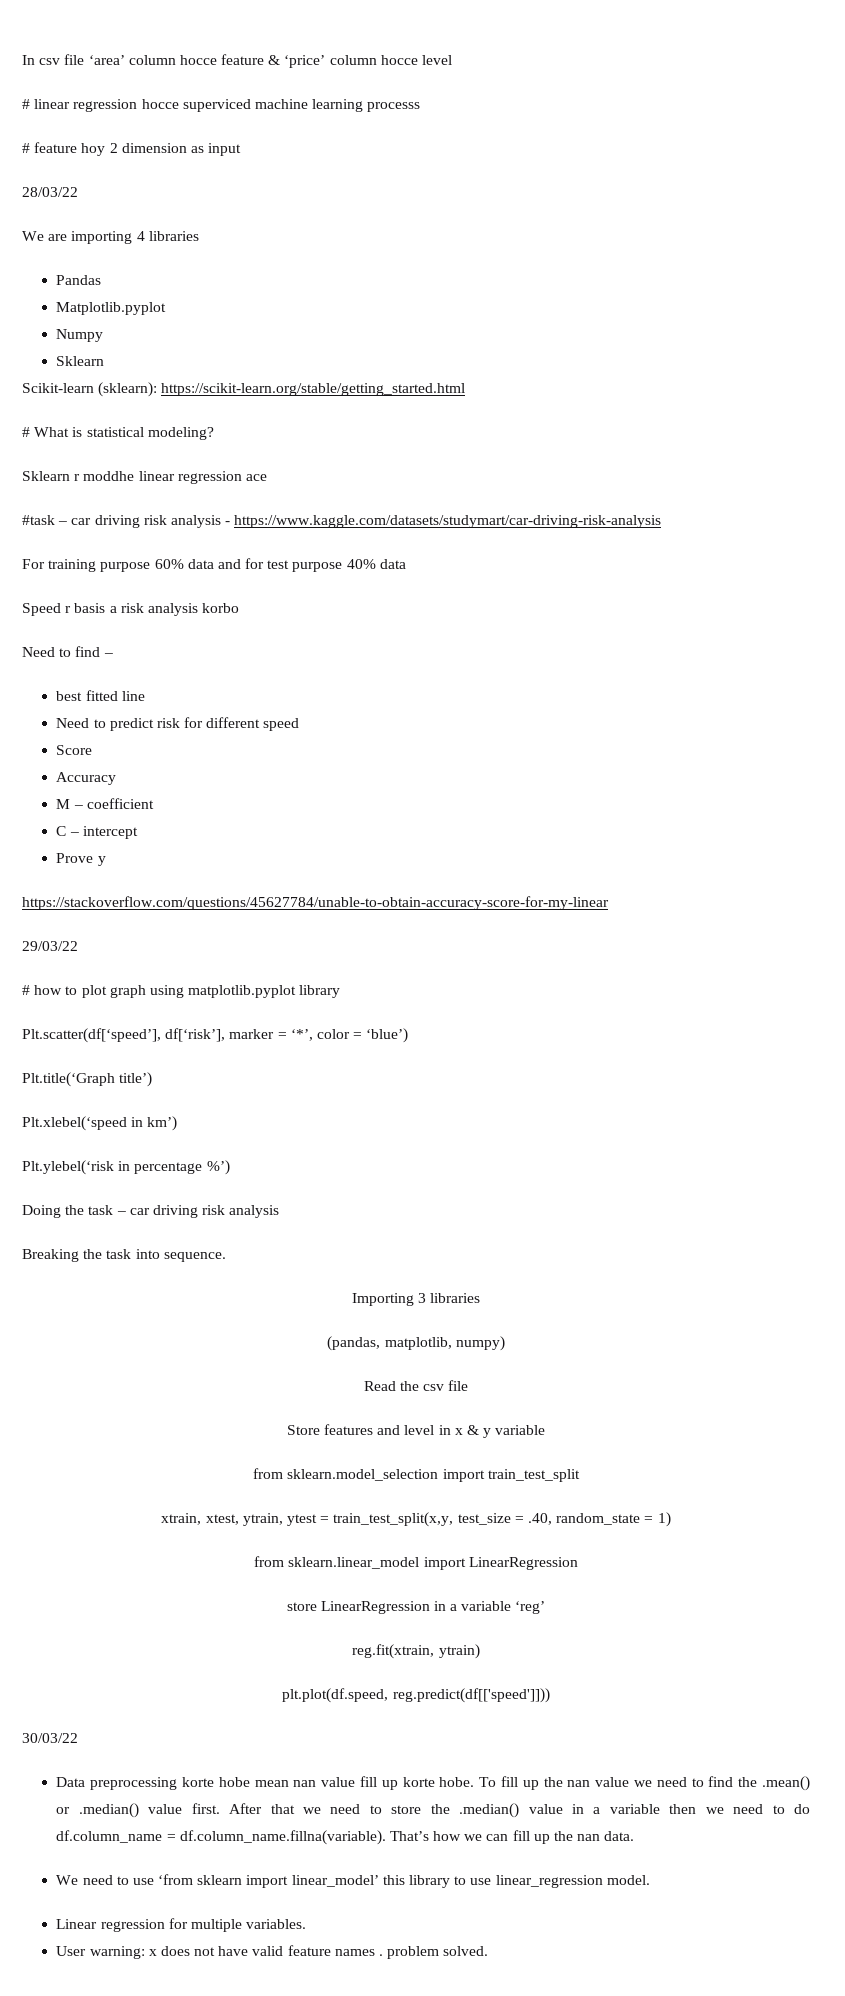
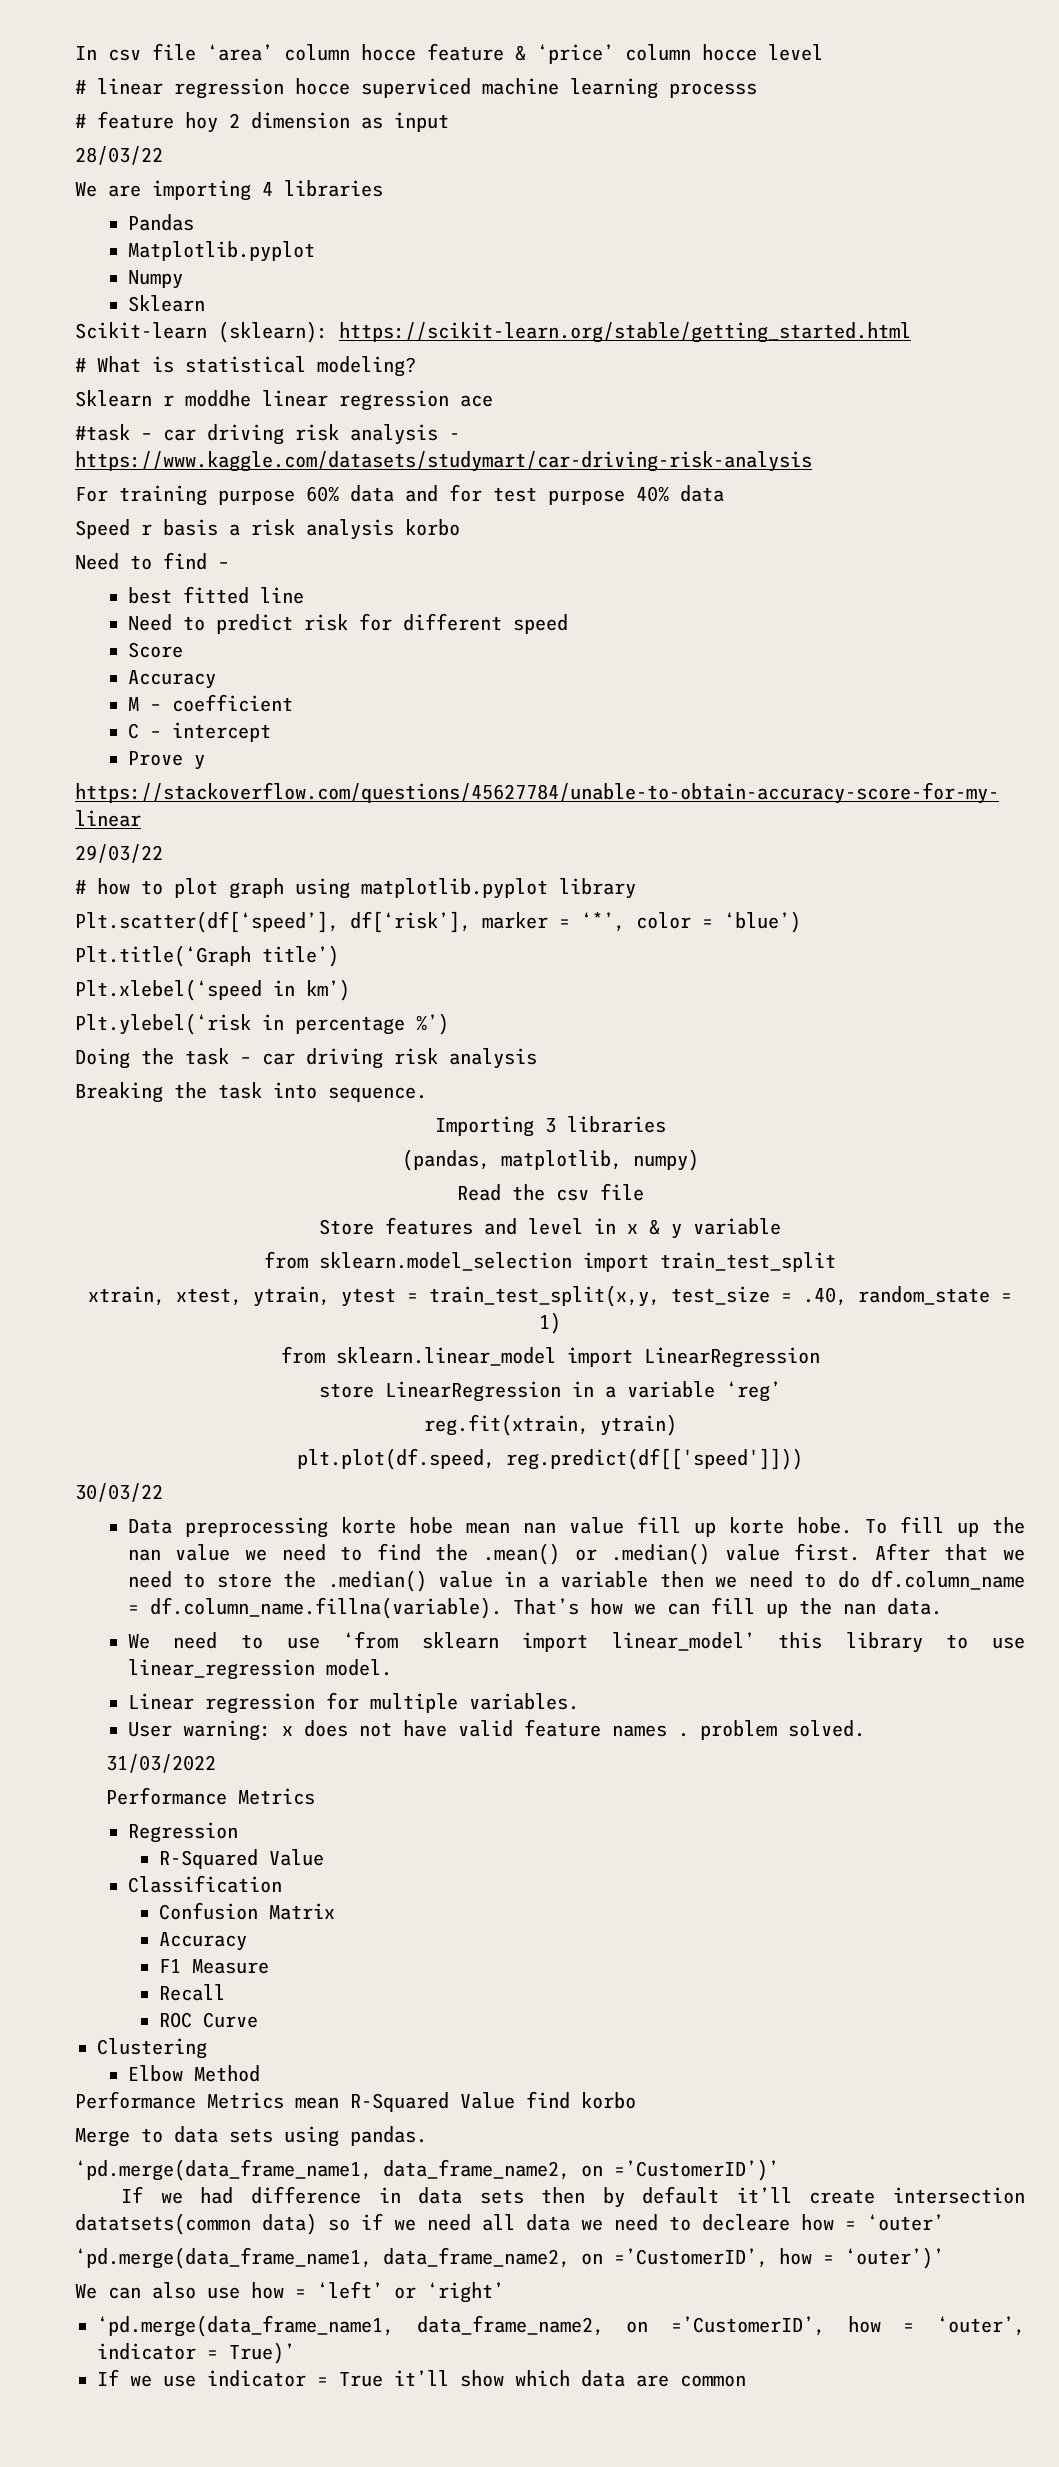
+ 31/03/2022
+ Performance Metrics
+ Regression
+ R-Squared Value
+ Classification
+ Confusion Matrix
+ Accuracy
+ F1 Measure
+ Recall
+ ROC Curve
+ Clustering
+ Elbow Method
+ Performance Metrics mean R-Squared Value find korbo
+ Merge to data sets using pandas.
+ ‘pd.merge(data_frame_name1, data_frame_name2, on =’CustomerID’)’
+ If we had difference in data sets then by default it’ll create intersection datatsets(common data) so if we need all data we need to decleare how = ‘outer’
+ ‘pd.merge(data_frame_name1, data_frame_name2, on =’CustomerID’, how = ‘outer’)’
+ We can also use how = ‘left’ or ‘right’
+ ‘pd.merge(data_frame_name1, data_frame_name2, on =’CustomerID’, how = ‘outer’, indicator = True)’
+ If we use indicator = True it’ll show which data are common

